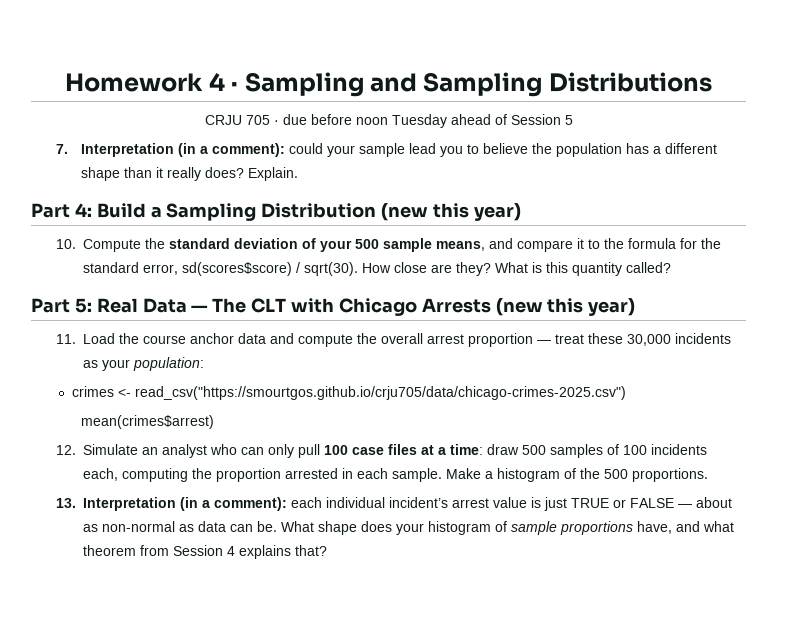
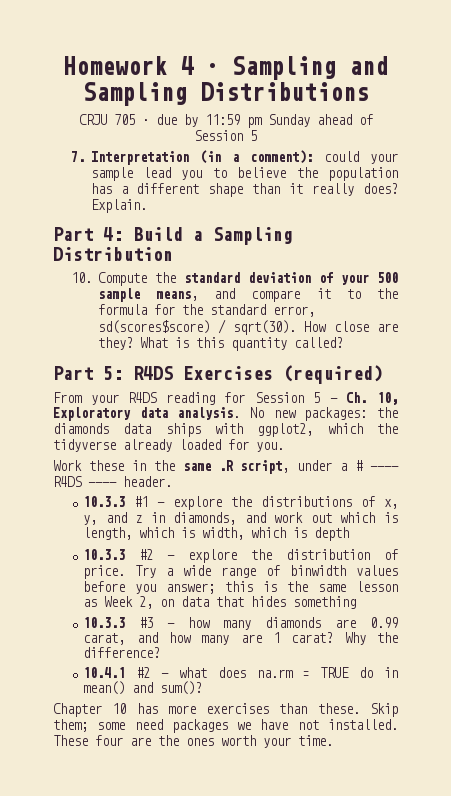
- CRJU 705 · due before noon Tuesday ahead of Session 5
+ CRJU 705 · due by 11:59 pm Sunday ahead of Session 5
- Part 4: Build a Sampling Distribution (new this year)
+ Part 4: Build a Sampling Distribution
- Part 5: Real Data — The CLT with Chicago Arrests (new this year)
- 11. Load the course anchor data and compute the overall arrest proportion — treat these 30,000 incidents as your population:
- crimes <- read_csv("https://smourtgos.github.io/crju705/data/chicago-crimes-2025.csv")
- mean(crimes$arrest)
- 12. Simulate an analyst who can only pull 100 case files at a time: draw 500 samples of 100 incidents each, computing the proportion arrested in each sample. Make a histogram of the 500 proportions.
- 13. Interpretation (in a comment): each individual incident’s arrest value is just TRUE or FALSE — about as non-normal as data can be. What shape does your histogram of sample proportions have, and what theorem from Session 4 explains that?
+ Part 5: R4DS Exercises (required)
+ From your R4DS reading for Session 5 — Ch. 10, Exploratory data analysis. No new packages: the diamonds data ships with ggplot2, which the tidyverse already loaded for you.
+ Work these in the same .R script, under a # ---- R4DS ---- header.
+ 10.3.3 #1 — explore the distributions of x, y, and z in diamonds, and work out which is length, which is width, which is depth
+ 10.3.3 #2 — explore the distribution of price. Try a wide range of binwidth values before you answer; this is the same lesson as Week 2, on data that hides something
+ 10.3.3 #3 — how many diamonds are 0.99 carat, and how many are 1 carat? Why the difference?
+ 10.4.1 #2 — what does na.rm = TRUE do in mean() and sum()?
+ Chapter 10 has more exercises than these. Skip them; some need packages we have not installed. These four are the ones worth your time.

